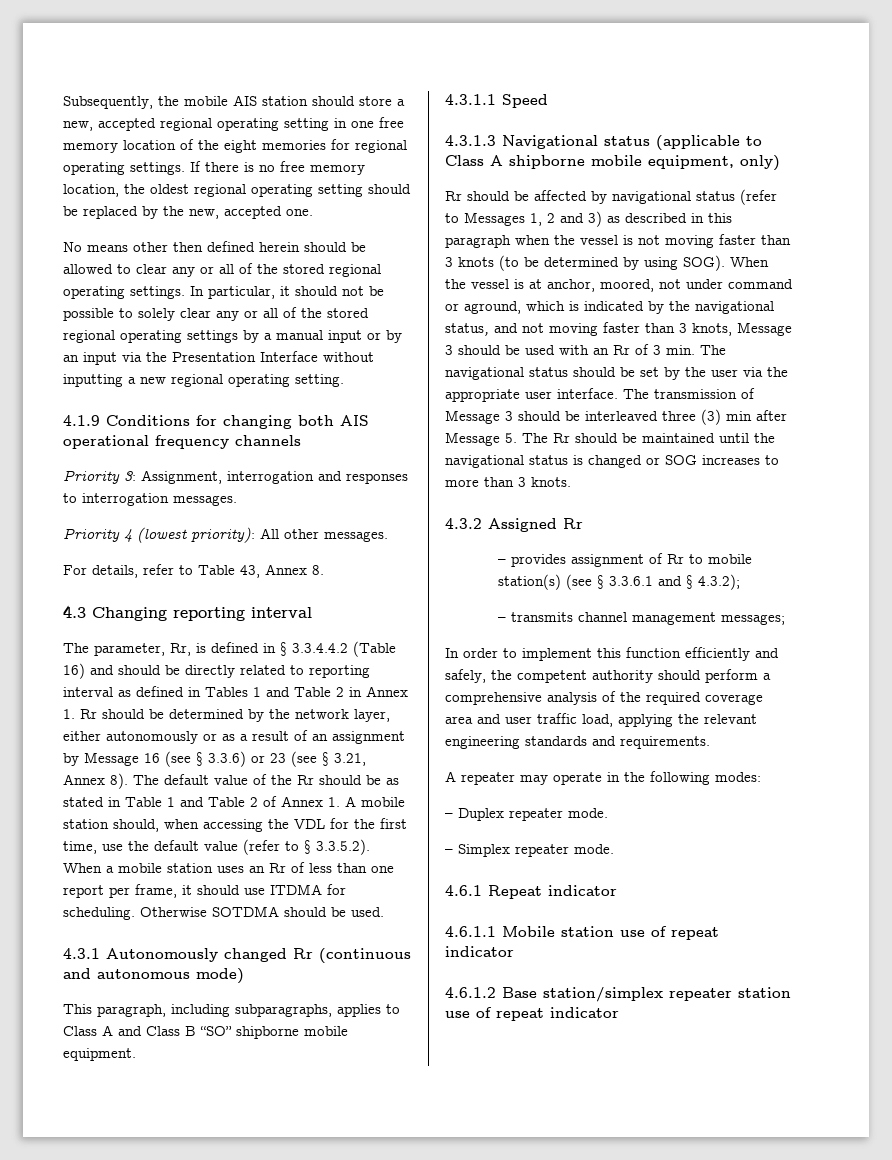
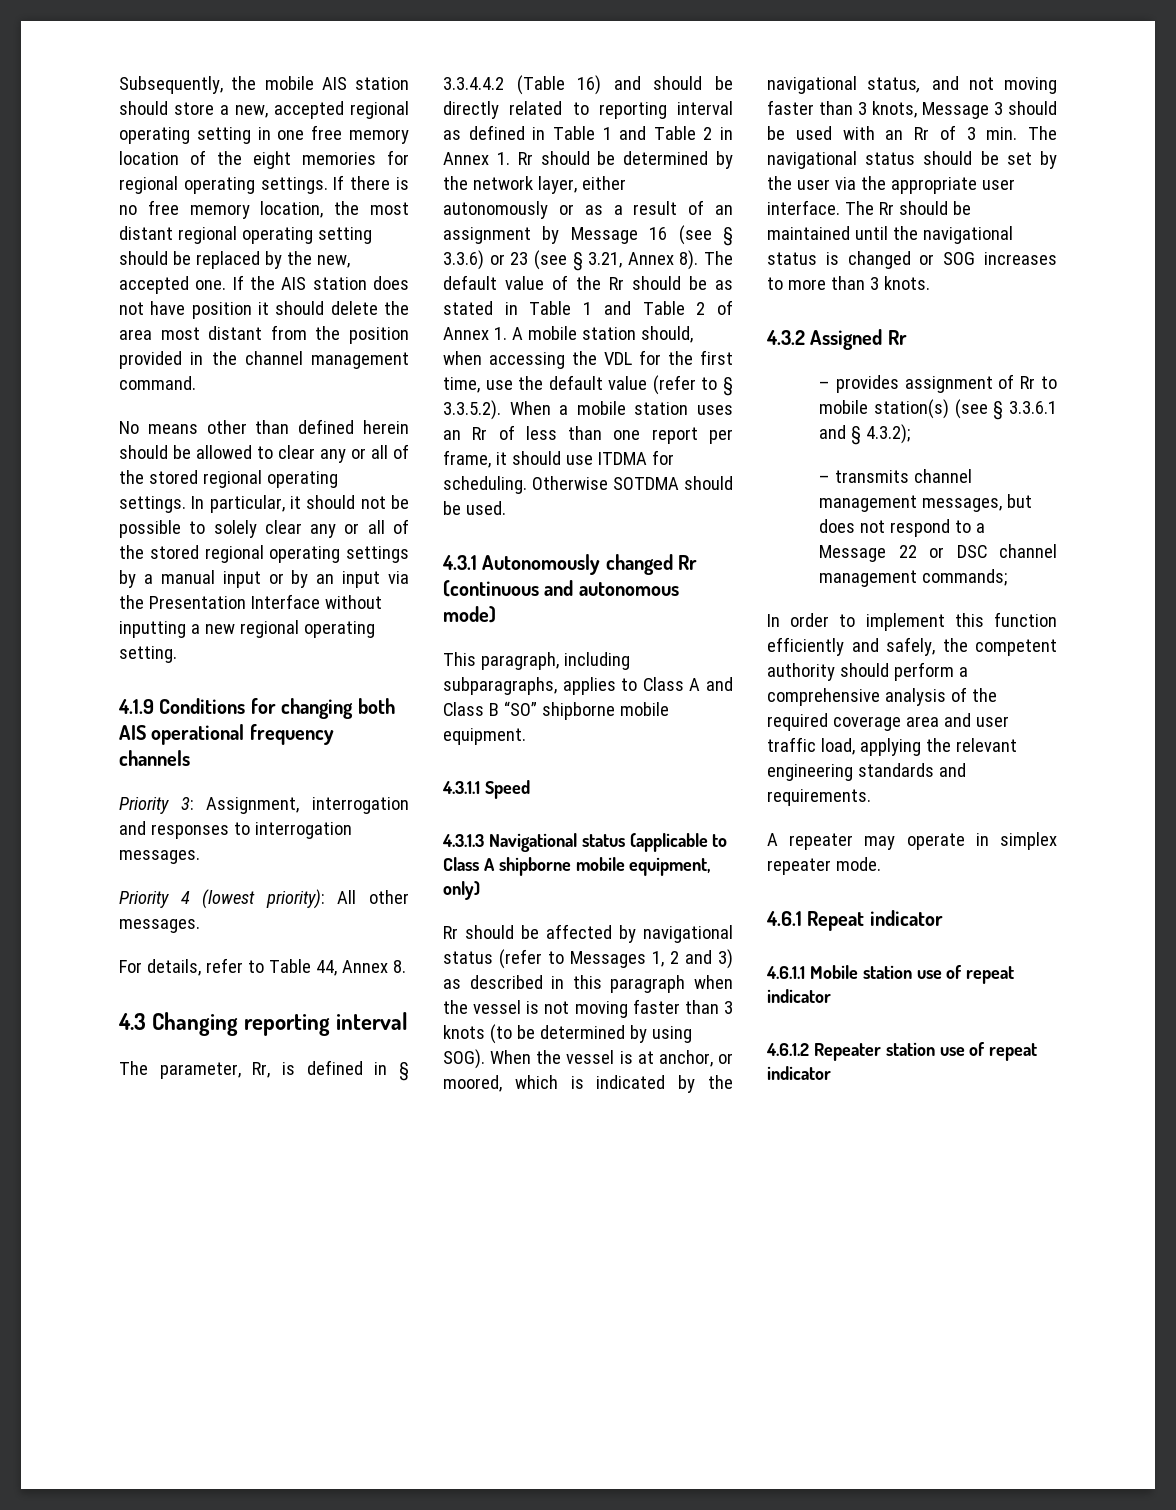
- If there is no free memory location, the oldest regional operating setting should be replaced by the new, accepted one.
+ If there is no free memory location, the most distant regional operating setting should be replaced by the new, accepted one. If the AIS station does not have position it should delete the area most distant from the position provided in the channel management command.
- No means other then defined herein should be allowed to clear any or all of the stored regional operating settings.
+ No means other than defined herein should be allowed to clear any or all of the stored regional operating settings.
- For details, refer to Table 43, Annex 8.
+ For details, refer to Table 44, Annex 8.
- The parameter, Rr, is defined in § 3.3.4.4.2 (Table 16) and should be directly related to reporting interval as defined in Tables 1 and Table 2 in Annex 1. Rr should be determined by the network layer, either autonomously or as a result of an assignment by Message 16 (see § 3.3.6) or 23 (see § 3.21, Annex 8).
+ The parameter, Rr, is defined in § 3.3.4.4.2 (Table 16) and should be directly related to reporting interval as defined in Table 1 and Table 2 in Annex 1. Rr should be determined by the network layer, either autonomously or as a result of an assignment by Message 16 (see § 3.3.6) or 23 (see § 3.21, Annex 8).
- When the vessel is at anchor, moored, not under command or aground, which is indicated by the navigational status, and not moving faster than 3 knots, Message 3 should be used with an Rr of 3 min. The navigational status should be set by the user via the appropriate user interface.
+ When the vessel is at anchor, or moored, which is indicated by the navigational status, and not moving faster than 3 knots, Message 3 should be used with an Rr of 3 min. The navigational status should be set by the user via the appropriate user interface.
- The transmission of Message 3 should be interleaved three (3) min after Message 5. The Rr should be maintained until the navigational status is changed or SOG increases to more than 3 knots.
+ The Rr should be maintained until the navigational status is changed or SOG increases to more than 3 knots.
- – transmits channel management messages;
+ – transmits channel management messages, but does not respond to a Message 22 or DSC channel management commands;
- A repeater may operate in the following modes:
- – Duplex repeater mode.
- – Simplex repeater mode.
+ A repeater may operate in simplex repeater mode.
- 4.6.1.2 Base station/simplex repeater station use of repeat indicator
+ 4.6.1.2 Repeater station use of repeat indicator

